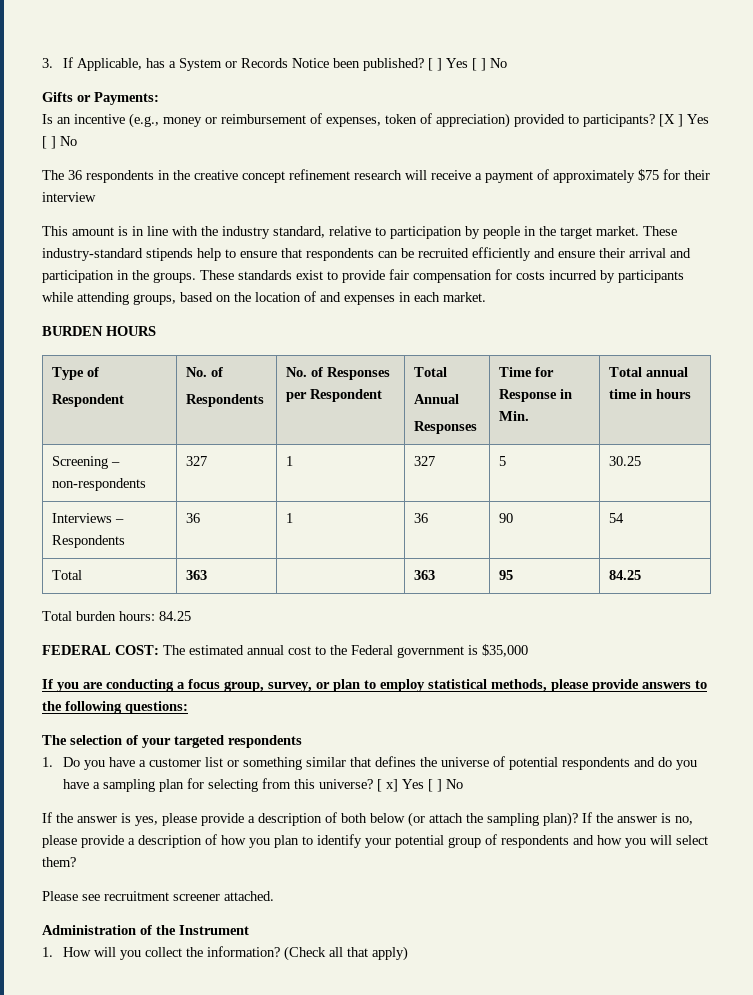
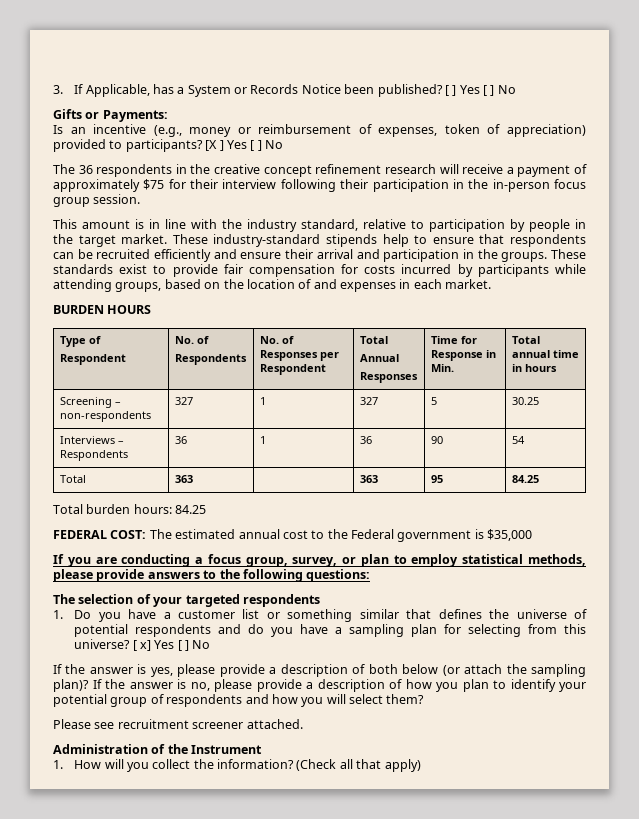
- The 36 respondents in the creative concept refinement research will receive a payment of approximately $75 for their interview
+ The 36 respondents in the creative concept refinement research will receive a payment of approximately $75 for their interview following their participation in the in-person focus group session.

